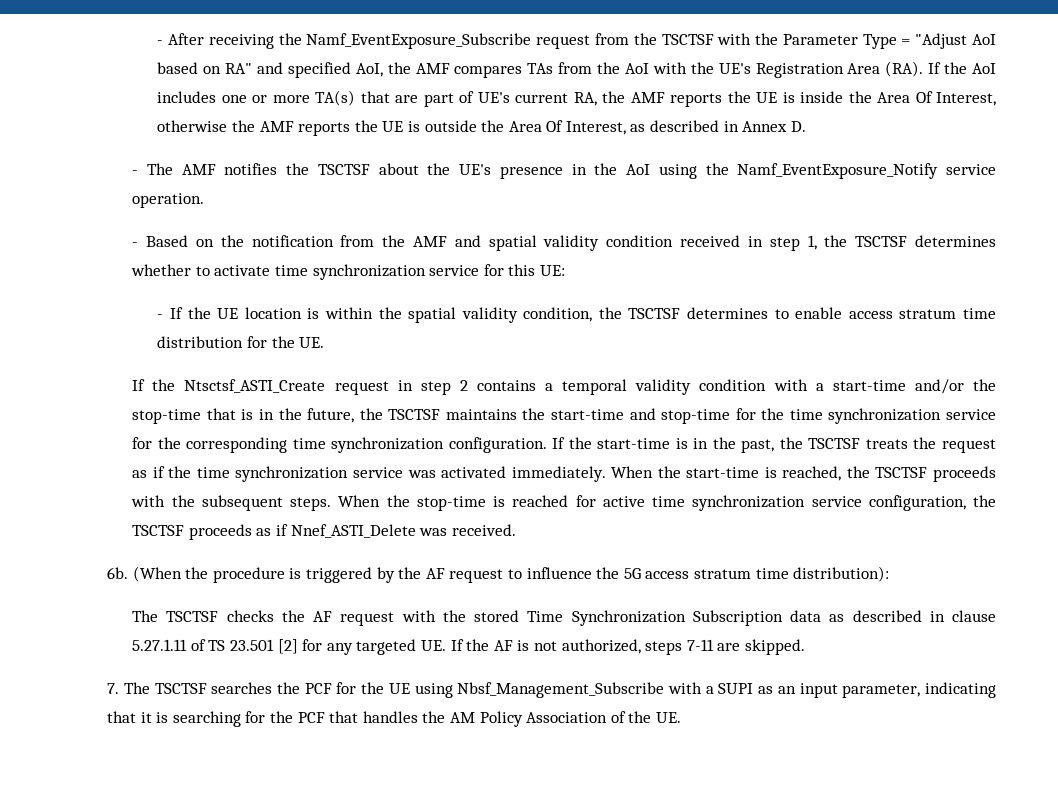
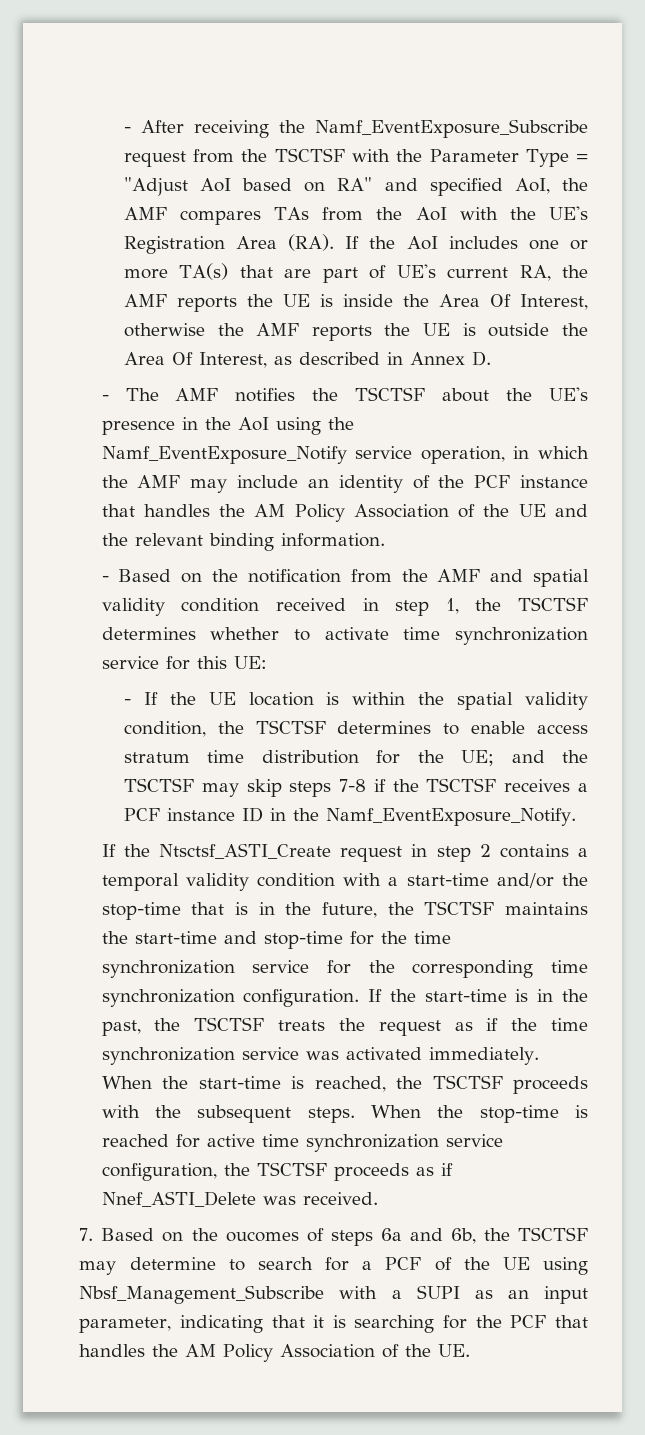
- - The AMF notifies the TSCTSF about the UE's presence in the AoI using the Namf_EventExposure_Notify service operation.
+ - The AMF notifies the TSCTSF about the UE's presence in the AoI using the Namf_EventExposure_Notify service operation, in which the AMF may include an identity of the PCF instance that handles the AM Policy Association of the UE and the relevant binding information.
- - If the UE location is within the spatial validity condition, the TSCTSF determines to enable access stratum time distribution for the UE.
+ - If the UE location is within the spatial validity condition, the TSCTSF determines to enable access stratum time distribution for the UE; and the TSCTSF may skip steps 7-8 if the TSCTSF receives a PCF instance ID in the Namf_EventExposure_Notify.
- 6b. (When the procedure is triggered by the AF request to influence the 5G access stratum time distribution):
- The TSCTSF checks the AF request with the stored Time Synchronization Subscription data as described in clause 5.27.1.11 of TS 23.501 [2] for any targeted UE. If the AF is not authorized, steps 7-11 are skipped.
- 7. The TSCTSF searches the PCF for the UE using Nbsf_Management_Subscribe with a SUPI as an input parameter, indicating that it is searching for the PCF that handles the AM Policy Association of the UE.
+ 7. Based on the oucomes of steps 6a and 6b, the TSCTSF may determine to search for a PCF of the UE using Nbsf_Management_Subscribe with a SUPI as an input parameter, indicating that it is searching for the PCF that handles the AM Policy Association of the UE.

